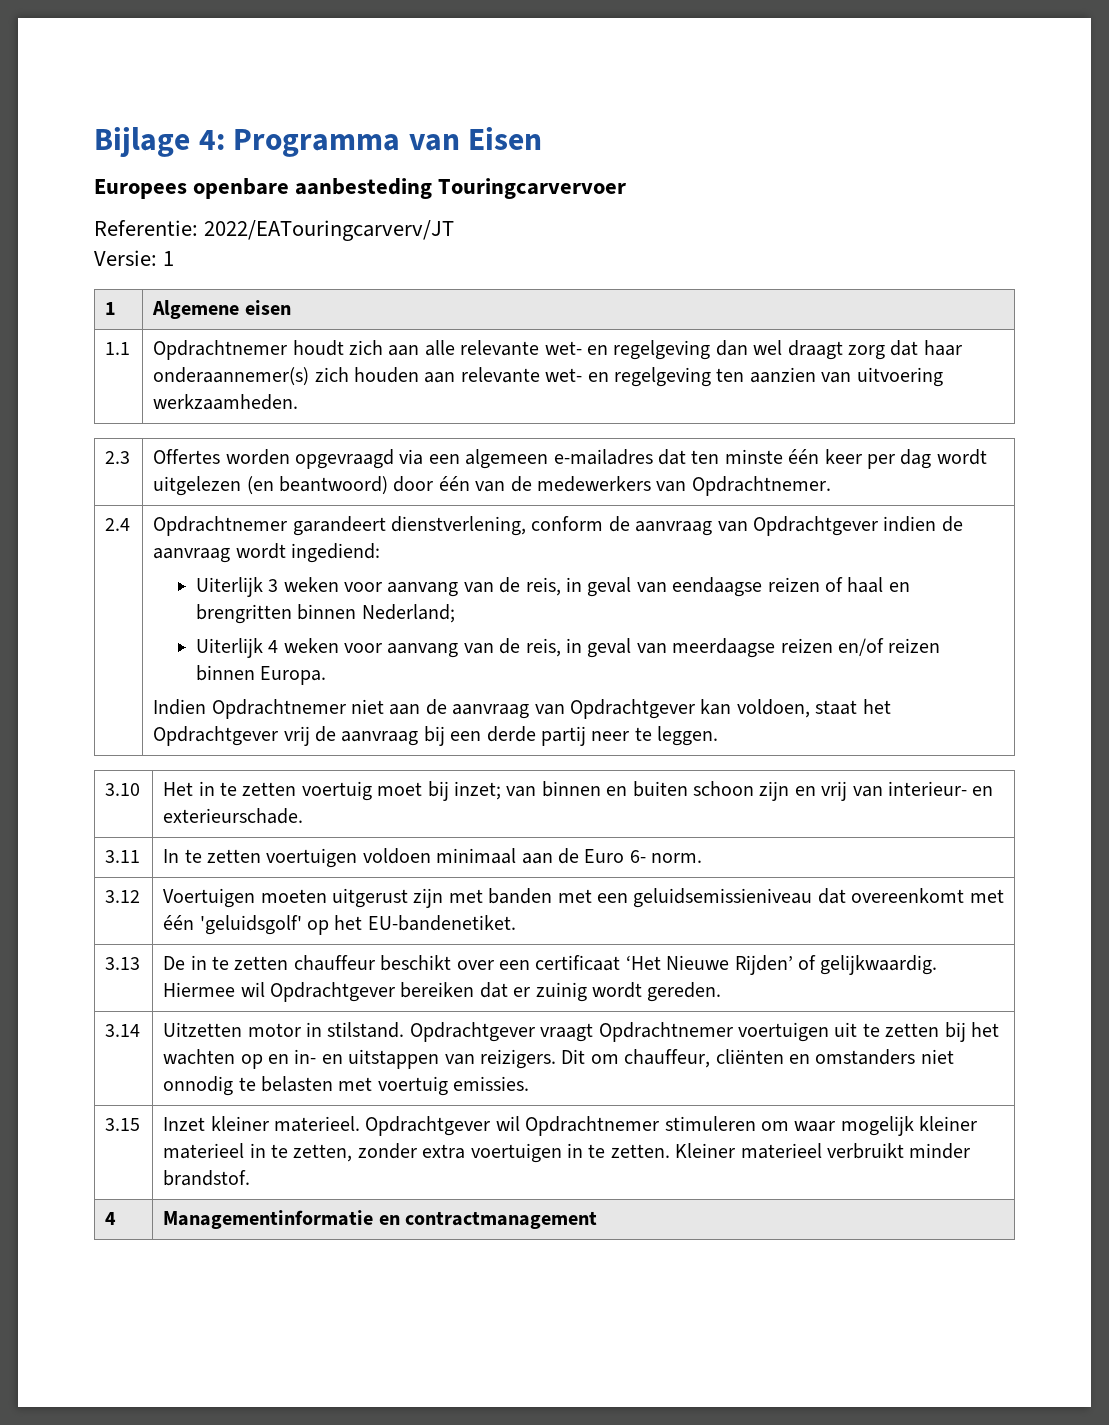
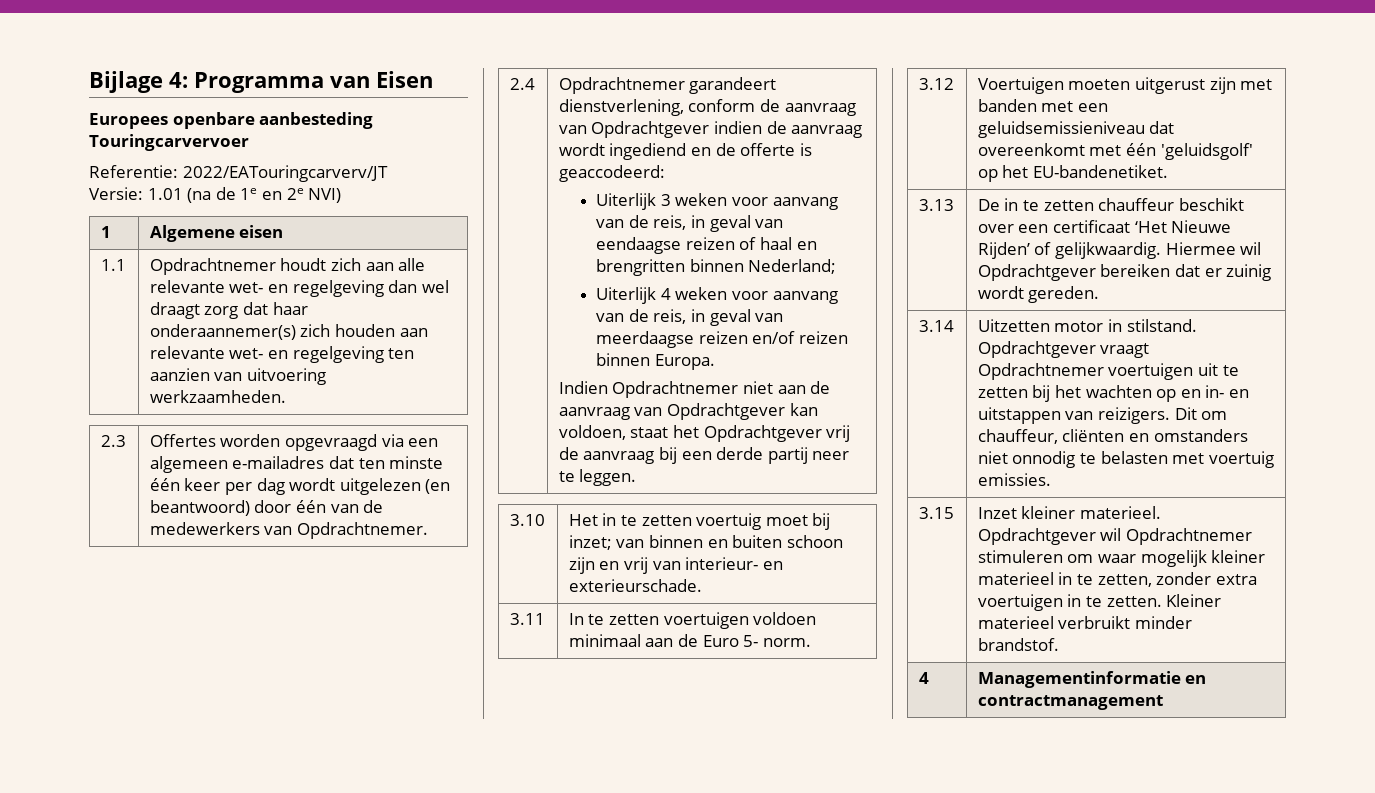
- Versie: 1
+ Versie: 1.01 (na de 1e en 2e NVI)
- Opdrachtnemer garandeert dienstverlening, conform de aanvraag van Opdrachtgever indien de aanvraag wordt ingediend:
+ Opdrachtnemer garandeert dienstverlening, conform de aanvraag van Opdrachtgever indien de aanvraag wordt ingediend en de offerte is geaccodeerd:
- 3.11 | In te zetten voertuigen voldoen minimaal aan de Euro 6- norm.
+ 3.11 | In te zetten voertuigen voldoen minimaal aan de Euro 5- norm.

